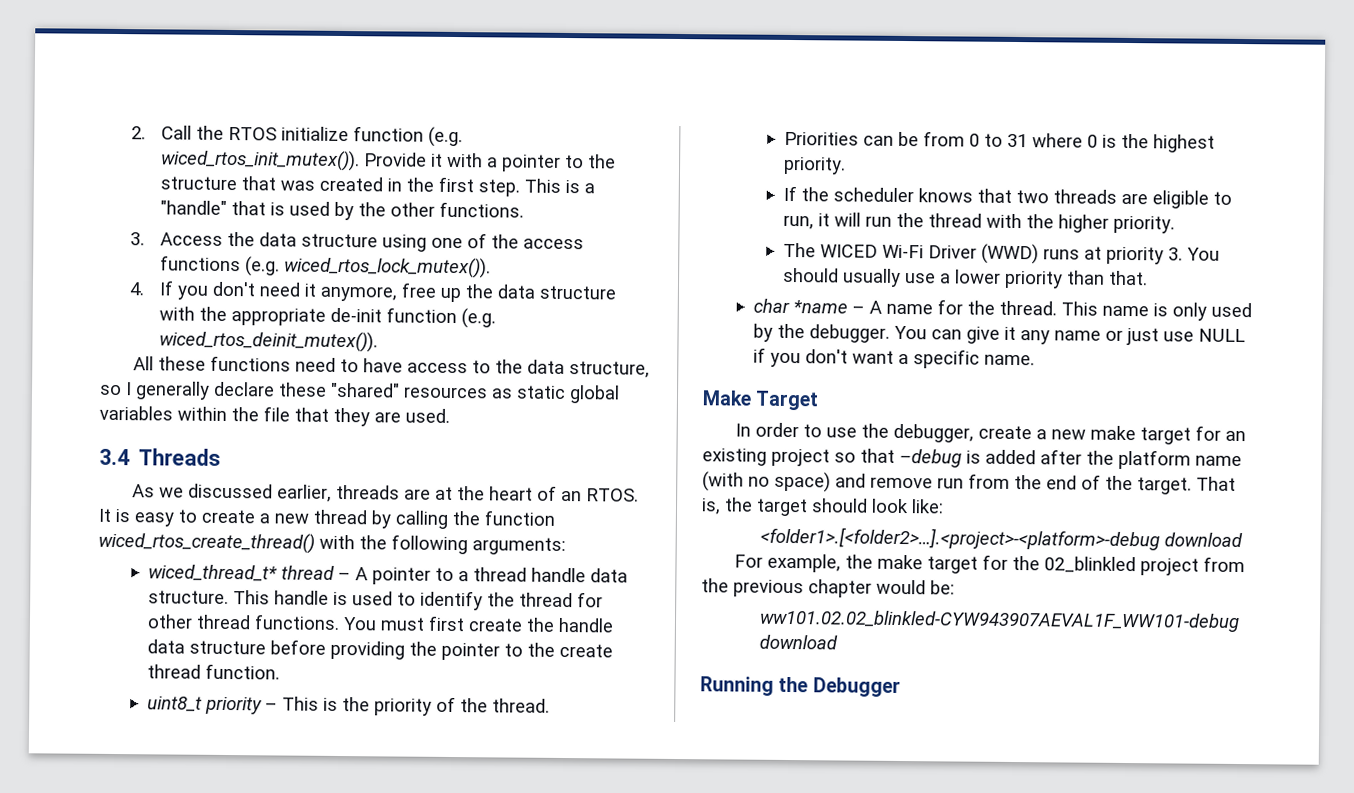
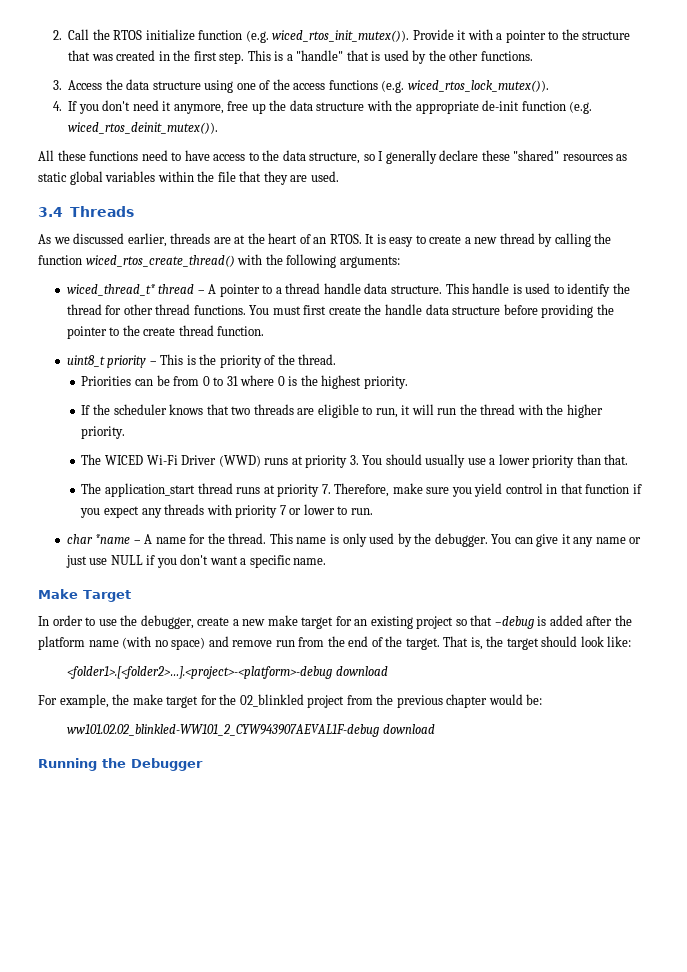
+ The application_start thread runs at priority 7. Therefore, make sure you yield control in that function if you expect any threads with priority 7 or lower to run.
- ww101.02.02_blinkled-CYW943907AEVAL1F_WW101-debug download
+ ww101.02.02_blinkled-WW101_2_CYW943907AEVAL1F-debug download

